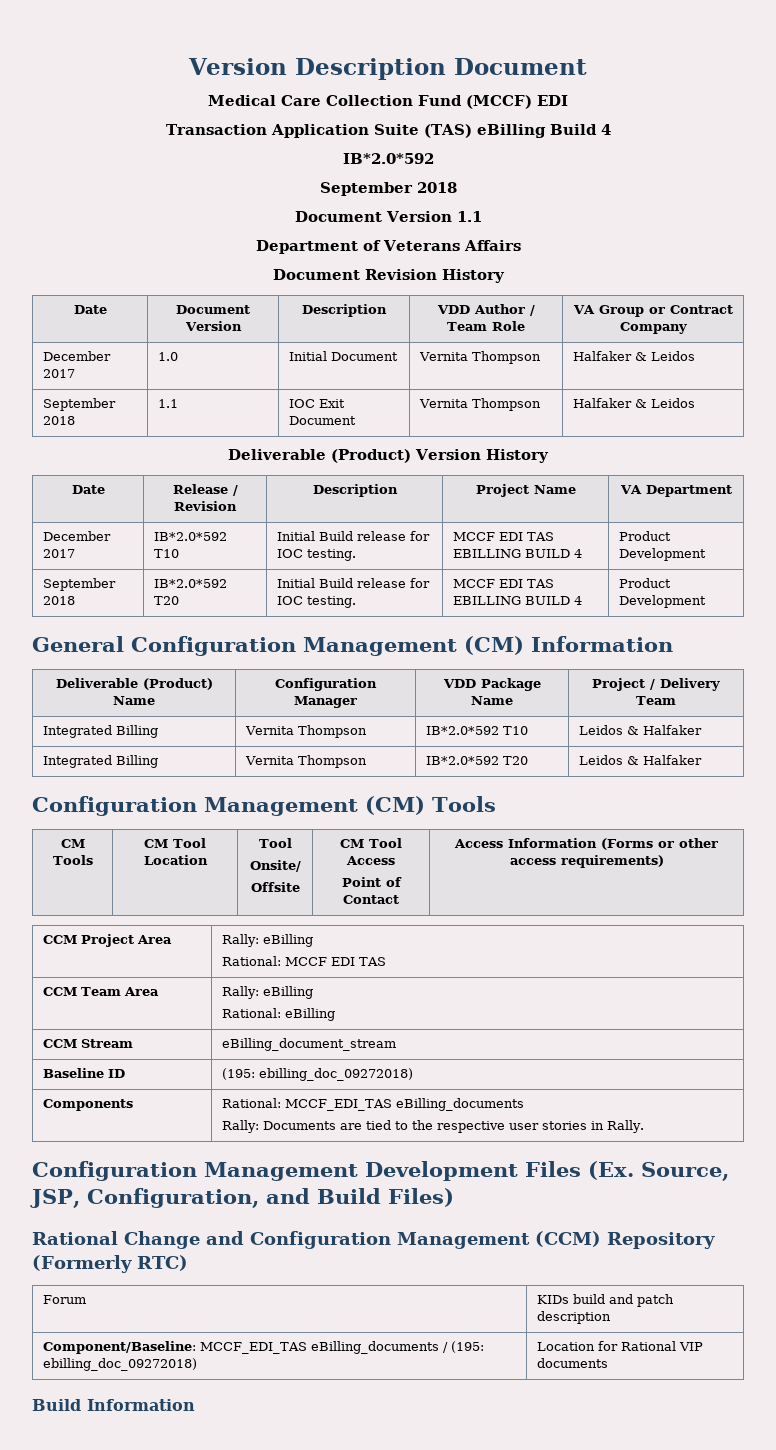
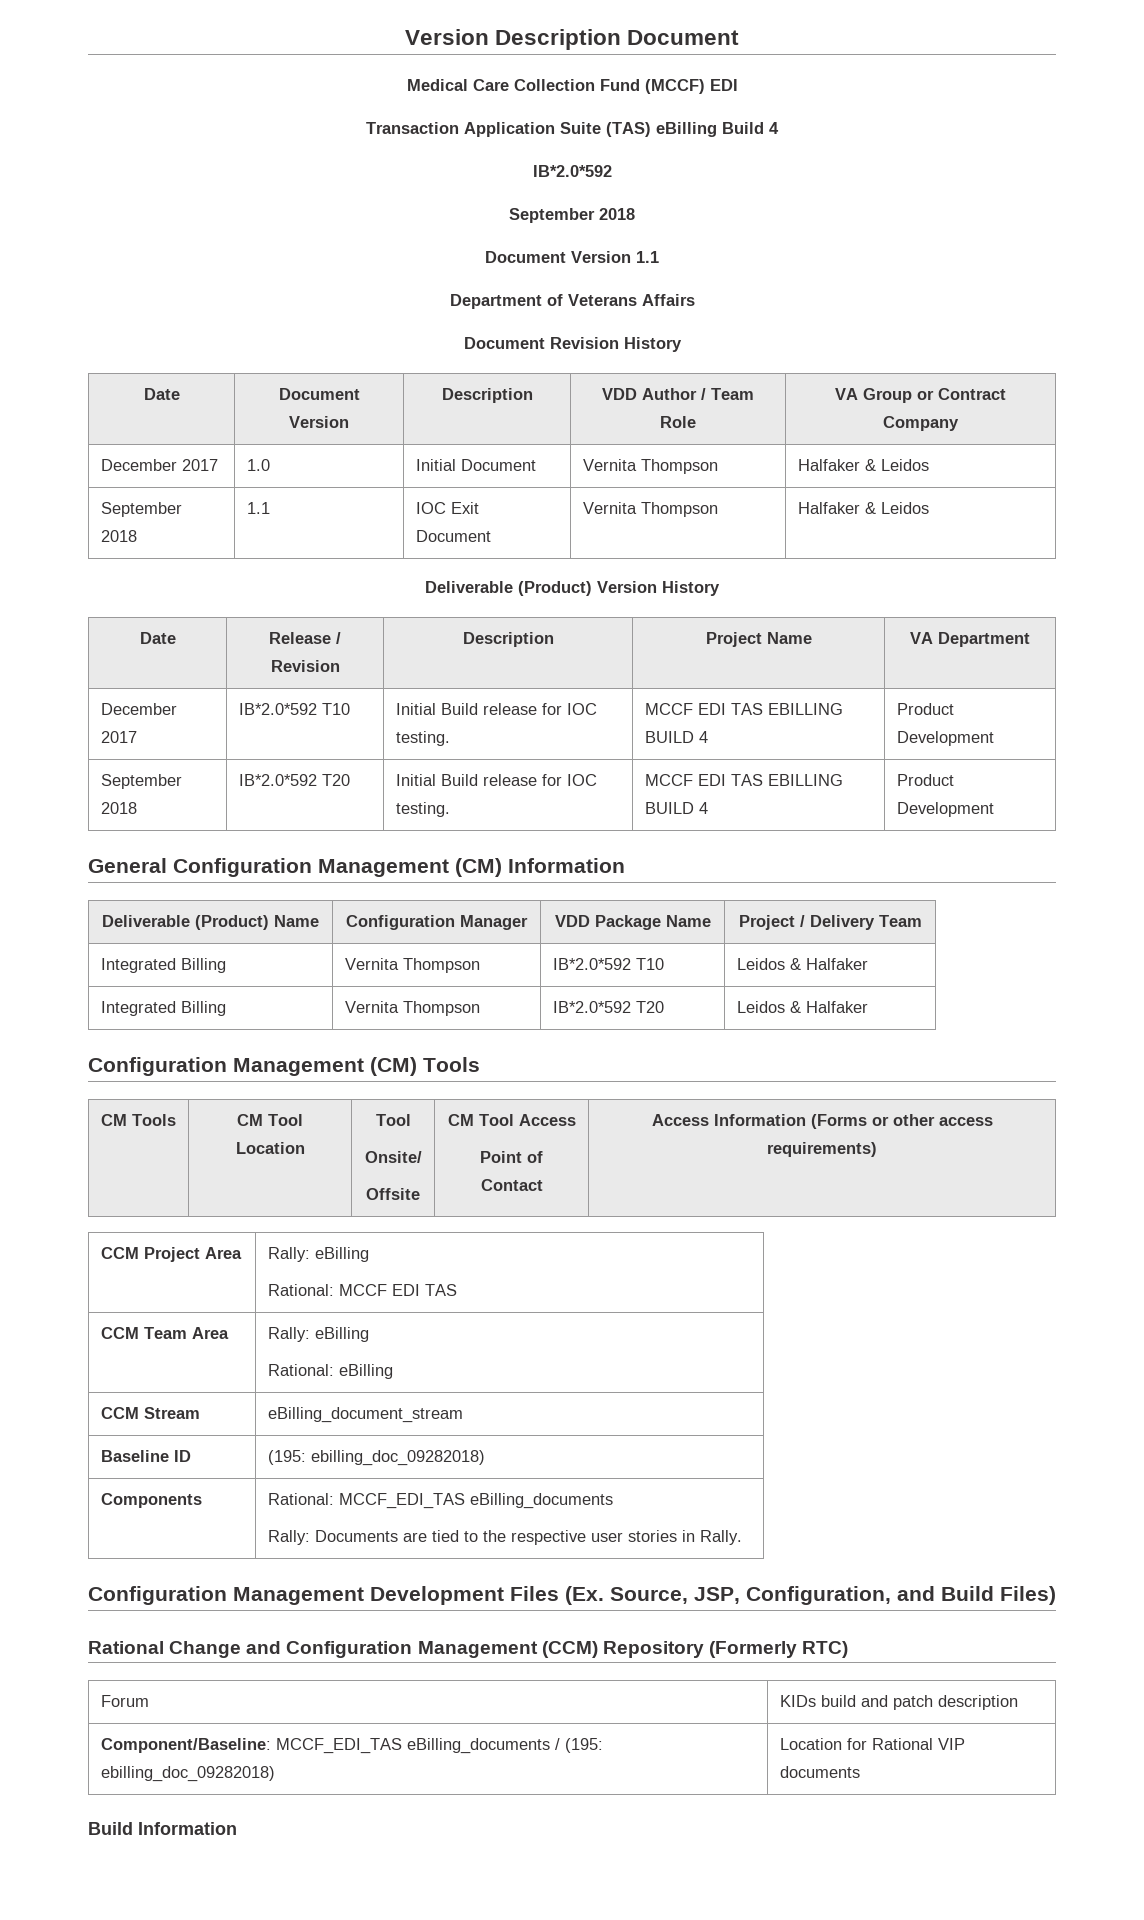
- Baseline ID | (195: ebilling_doc_09272018)
+ Baseline ID | (195: ebilling_doc_09282018)
- Component/Baseline: MCCF_EDI_TAS eBilling_documents / (195: ebilling_doc_09272018) | Location for Rational VIP documents
+ Component/Baseline: MCCF_EDI_TAS eBilling_documents / (195: ebilling_doc_09282018) | Location for Rational VIP documents

